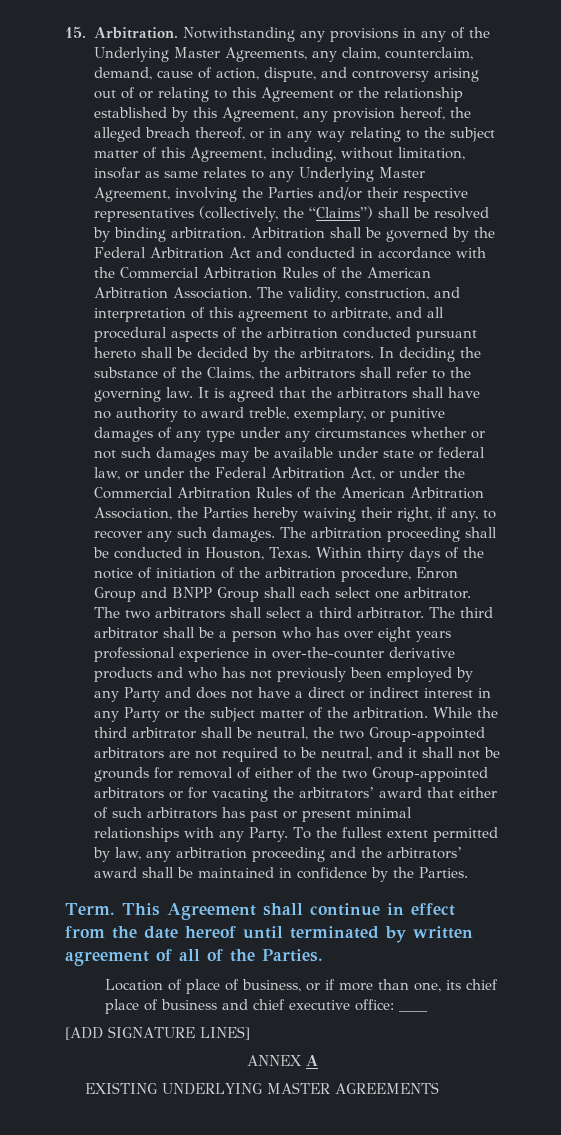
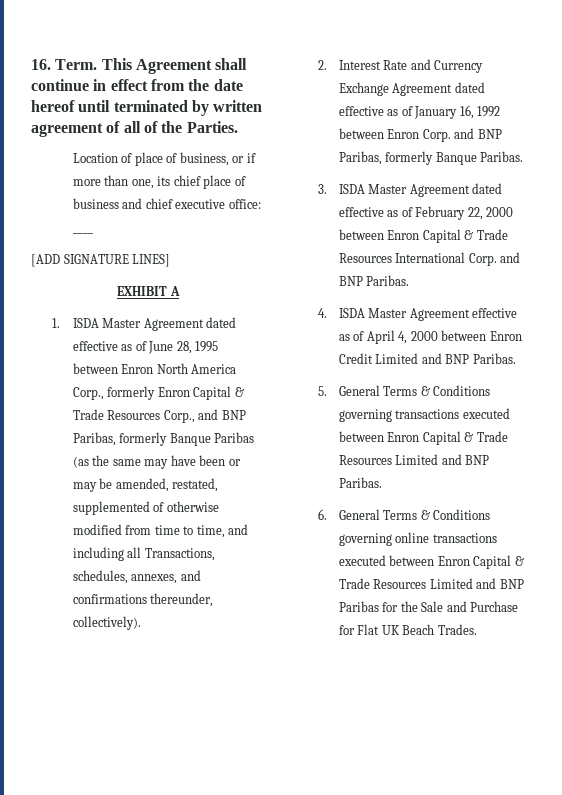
- 15. Arbitration. Notwithstanding any provisions in any of the Underlying Master Agreements, any claim, counterclaim, demand, cause of action, dispute, and controversy arising out of or relating to this Agreement or the relationship established by this Agreement, any provision hereof, the alleged breach thereof, or in any way relating to the subject matter of this Agreement, including, without limitation, insofar as same relates to any Underlying Master Agreement, involving the Parties and/or their respective representatives (collectively, the “Claims”) shall be resolved by binding arbitration. Arbitration shall be governed by the Federal Arbitration Act and conducted in accordance with the Commercial Arbitration Rules of the American Arbitration Association. The validity, construction, and interpretation of this agreement to arbitrate, and all procedural aspects of the arbitration conducted pursuant hereto shall be decided by the arbitrators. In deciding the substance of the Claims, the arbitrators shall refer to the governing law. It is agreed that the arbitrators shall have no authority to award treble, exemplary, or punitive damages of any type under any circumstances whether or not such damages may be available under state or federal law, or under the Federal Arbitration Act, or under the Commercial Arbitration Rules of the American Arbitration Association, the Parties hereby waiving their right, if any, to recover any such damages. The arbitration proceeding shall be conducted in Houston, Texas. Within thirty days of the notice of initiation of the arbitration procedure, Enron Group and BNPP Group shall each select one arbitrator. The two arbitrators shall select a third arbitrator. The third arbitrator shall be a person who has over eight years professional experience in over-the-counter derivative products and who has not previously been employed by any Party and does not have a direct or indirect interest in any Party or the subject matter of the arbitration. While the third arbitrator shall be neutral, the two Group-appointed arbitrators are not required to be neutral, and it shall not be grounds for removal of either of the two Group-appointed arbitrators or for vacating the arbitrators’ award that either of such arbitrators has past or present minimal relationships with any Party. To the fullest extent permitted by law, any arbitration proceeding and the arbitrators’ award shall be maintained in confidence by the Parties.
- Term.
+ 16. Term.
- ANNEX A
+ EXHIBIT A
- EXISTING UNDERLYING MASTER AGREEMENTS
+ 1. ISDA Master Agreement dated effective as of June 28, 1995 between Enron North America Corp., formerly Enron Capital & Trade Resources Corp., and BNP Paribas, formerly Banque Paribas (as the same may have been or may be amended, restated, supplemented of otherwise modified from time to time, and including all Transactions, schedules, annexes, and confirmations thereunder, collectively).
+ 2. Interest Rate and Currency Exchange Agreement dated effective as of January 16, 1992 between Enron Corp. and BNP Paribas, formerly Banque Paribas.
+ 3. ISDA Master Agreement dated effective as of February 22, 2000 between Enron Capital & Trade Resources International Corp. and BNP Paribas.
+ 4. ISDA Master Agreement effective as of April 4, 2000 between Enron Credit Limited and BNP Paribas.
+ 5. General Terms & Conditions governing transactions executed between Enron Capital & Trade Resources Limited and BNP Paribas.
+ 6. General Terms & Conditions governing online transactions executed between Enron Capital & Trade Resources Limited and BNP Paribas for the Sale and Purchase for Flat UK Beach Trades.

